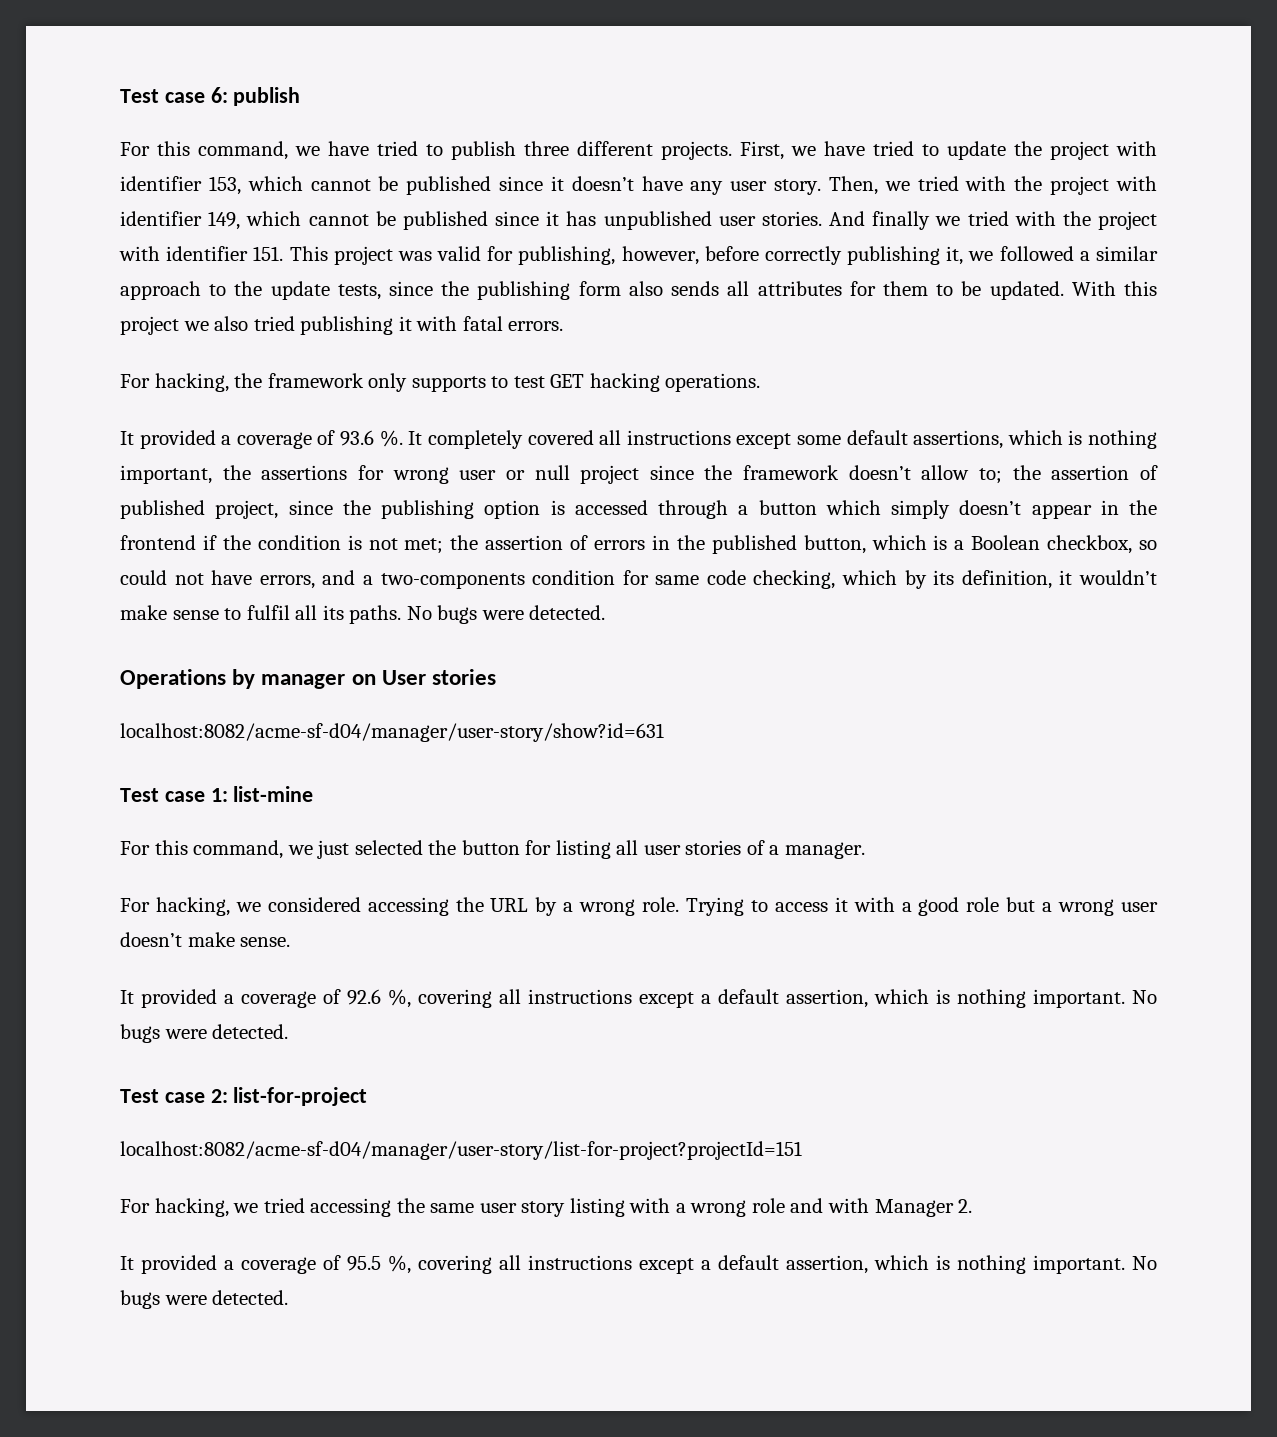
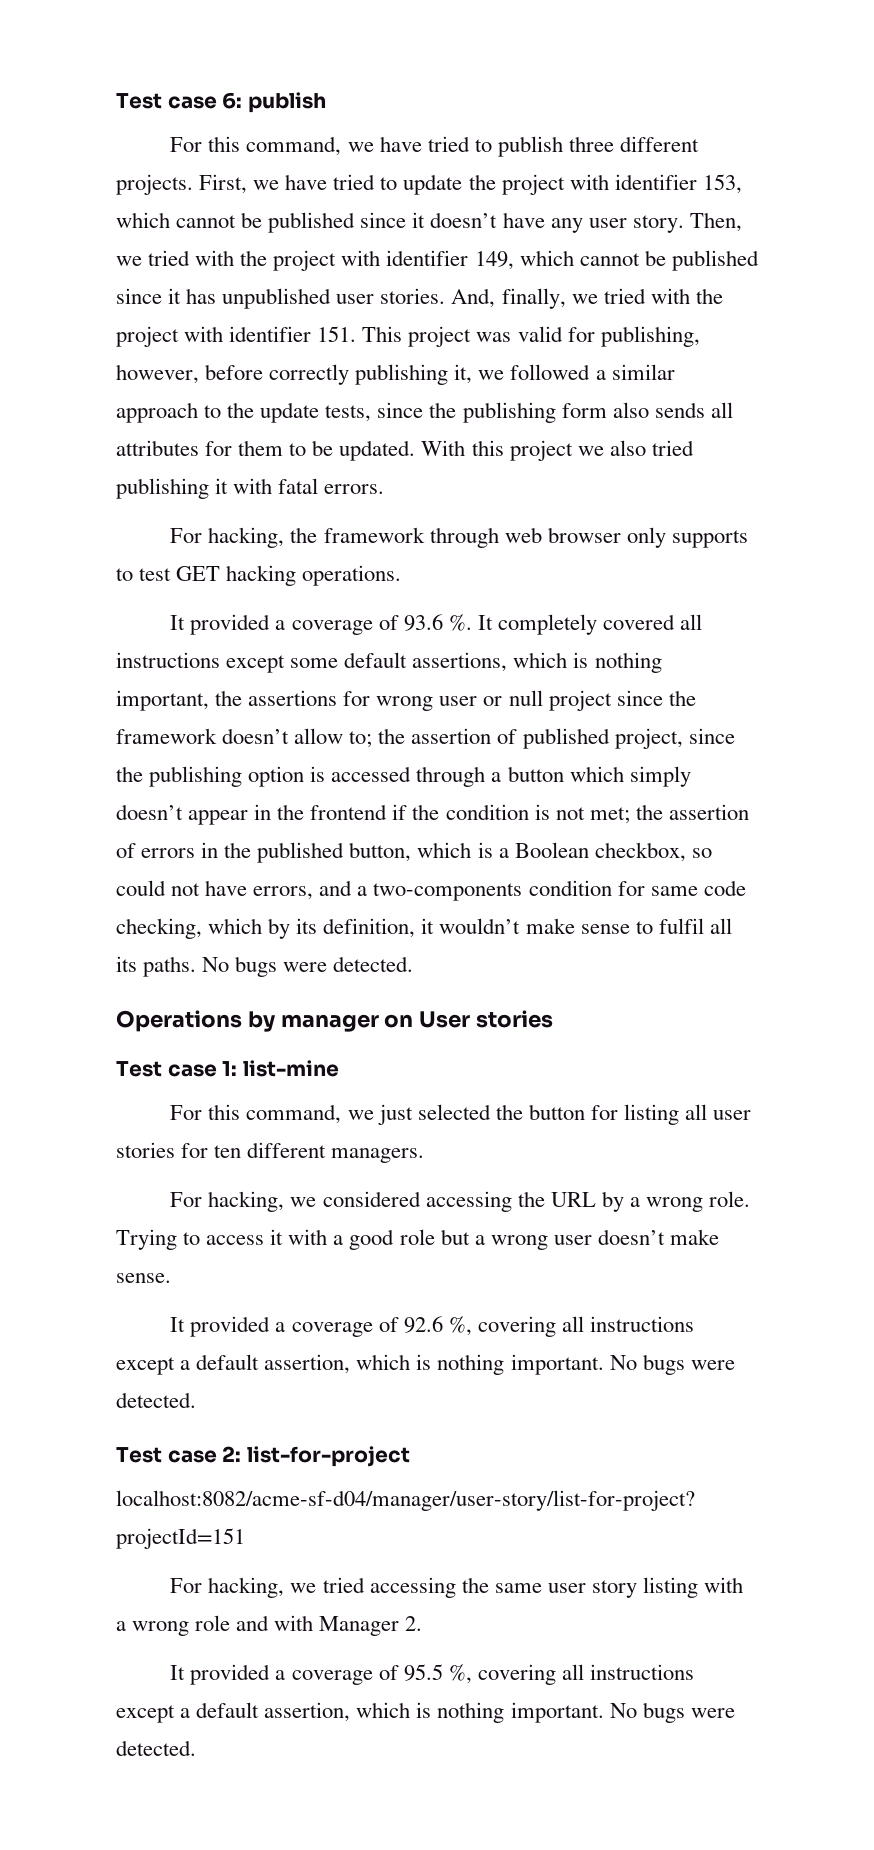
- And finally we tried with the project with identifier 151. This project was valid for publishing, however, before correctly publishing it, we followed a similar approach to the update tests, since the publishing form also sends all attributes for them to be updated.
+ And, finally, we tried with the project with identifier 151. This project was valid for publishing, however, before correctly publishing it, we followed a similar approach to the update tests, since the publishing form also sends all attributes for them to be updated.
- For hacking, the framework only supports to test GET hacking operations.
+ For hacking, the framework through web browser only supports to test GET hacking operations.
- localhost:8082/acme-sf-d04/manager/user-story/show?id=631
- For this command, we just selected the button for listing all user stories of a manager.
+ For this command, we just selected the button for listing all user stories for ten different managers.

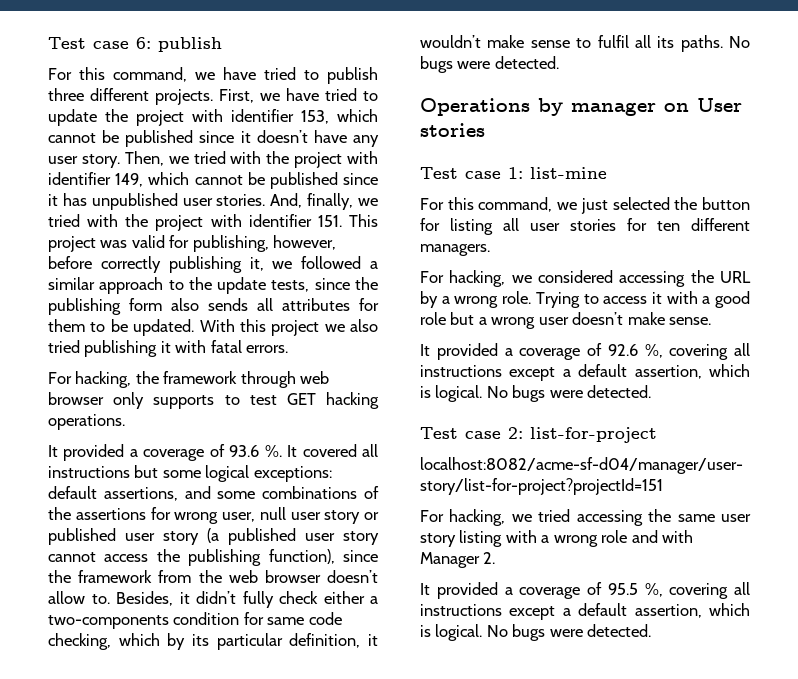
- It completely covered all instructions except some default assertions, which is nothing important, the assertions for wrong user or null project since the framework doesn’t allow to; the assertion of published project, since the publishing option is accessed through a button which simply doesn’t appear in the frontend if the condition is not met; the assertion of errors in the published button, which is a Boolean checkbox, so could not have errors, and a two-components condition for same code checking, which by its definition, it wouldn’t make sense to fulfil all its paths.
+ It covered all instructions but some logical exceptions: default assertions, and some combinations of the assertions for wrong user, null user story or published user story (a published user story cannot access the publishing function), since the framework from the web browser doesn’t allow to. Besides, it didn’t fully check either a two-components condition for same code checking, which by its particular definition, it wouldn’t make sense to fulfil all its paths.
- It provided a coverage of 92.6 %, covering all instructions except a default assertion, which is nothing important.
+ It provided a coverage of 92.6 %, covering all instructions except a default assertion, which is logical.
- It provided a coverage of 95.5 %, covering all instructions except a default assertion, which is nothing important.
+ It provided a coverage of 95.5 %, covering all instructions except a default assertion, which is logical.

